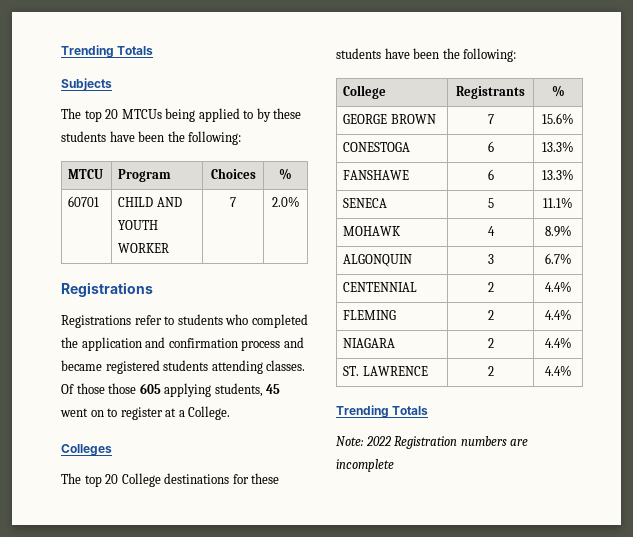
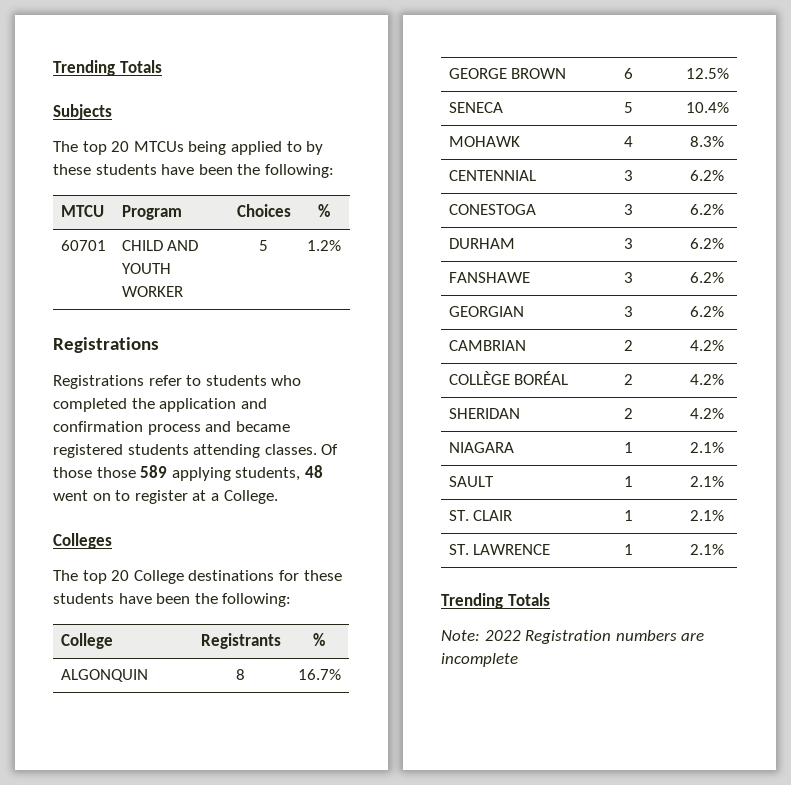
- 60701 | CHILD AND YOUTH WORKER | 7 | 2.0%
+ 60701 | CHILD AND YOUTH WORKER | 5 | 1.2%
- Of those those 605 applying students, 45 went on to register at a College.
+ Of those those 589 applying students, 48 went on to register at a College.
+ ALGONQUIN | 8 | 16.7%
- GEORGE BROWN | 7 | 15.6%
- CONESTOGA | 6 | 13.3%
- FANSHAWE | 6 | 13.3%
+ GEORGE BROWN | 6 | 12.5%
- SENECA | 5 | 11.1%
+ SENECA | 5 | 10.4%
- MOHAWK | 4 | 8.9%
- ALGONQUIN | 3 | 6.7%
- CENTENNIAL | 2 | 4.4%
- FLEMING | 2 | 4.4%
- NIAGARA | 2 | 4.4%
+ MOHAWK | 4 | 8.3%
+ CENTENNIAL | 3 | 6.2%
+ CONESTOGA | 3 | 6.2%
+ DURHAM | 3 | 6.2%
+ FANSHAWE | 3 | 6.2%
+ GEORGIAN | 3 | 6.2%
+ CAMBRIAN | 2 | 4.2%
+ COLLÈGE BORÉAL | 2 | 4.2%
+ SHERIDAN | 2 | 4.2%
+ NIAGARA | 1 | 2.1%
+ SAULT | 1 | 2.1%
+ ST. CLAIR | 1 | 2.1%
- ST. LAWRENCE | 2 | 4.4%
+ ST. LAWRENCE | 1 | 2.1%

